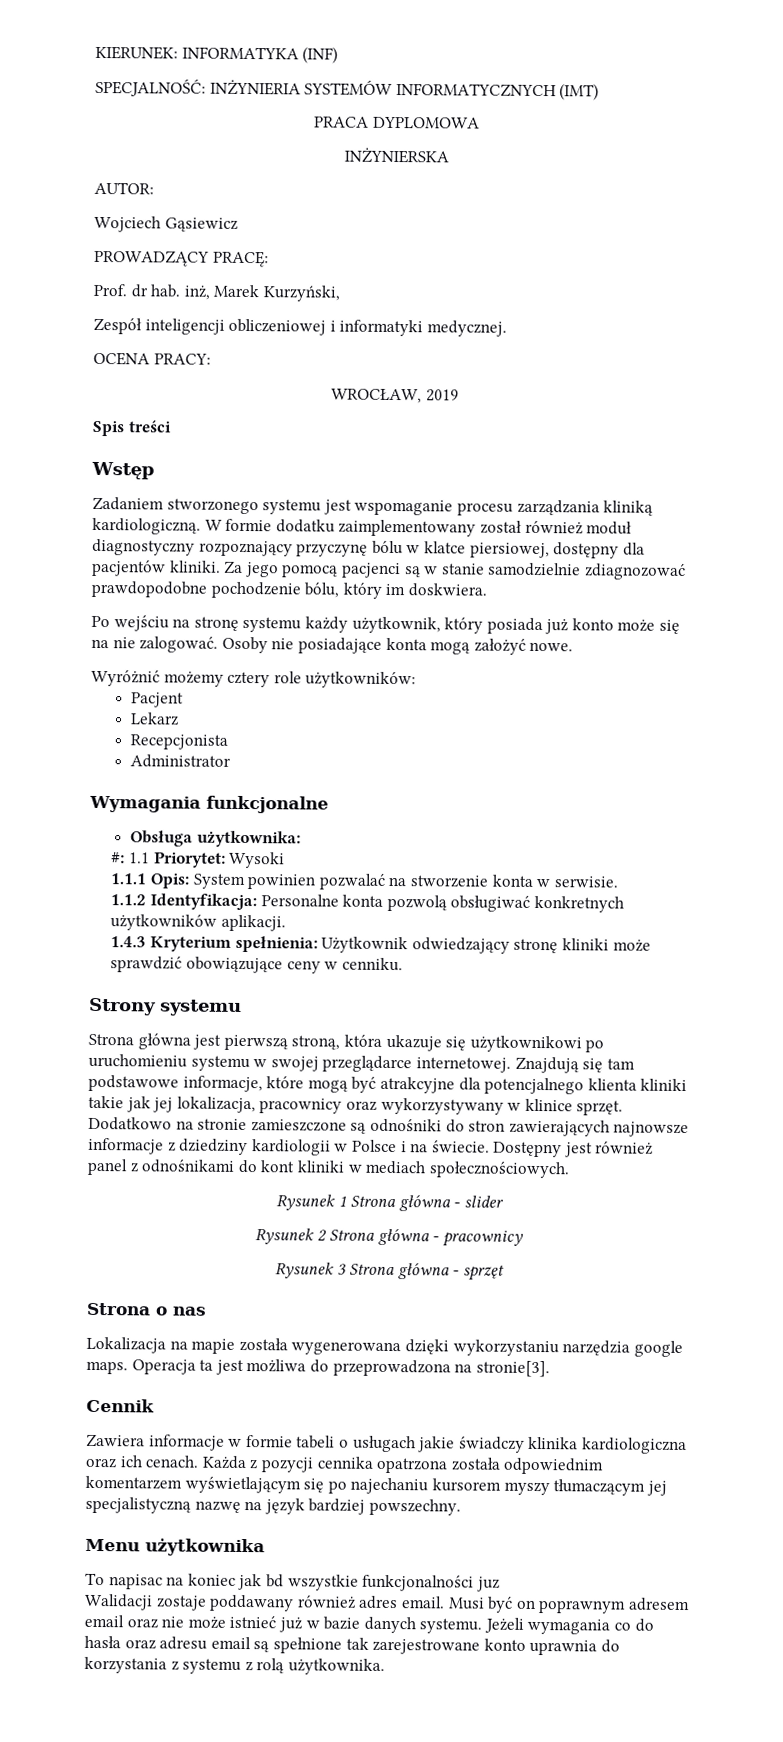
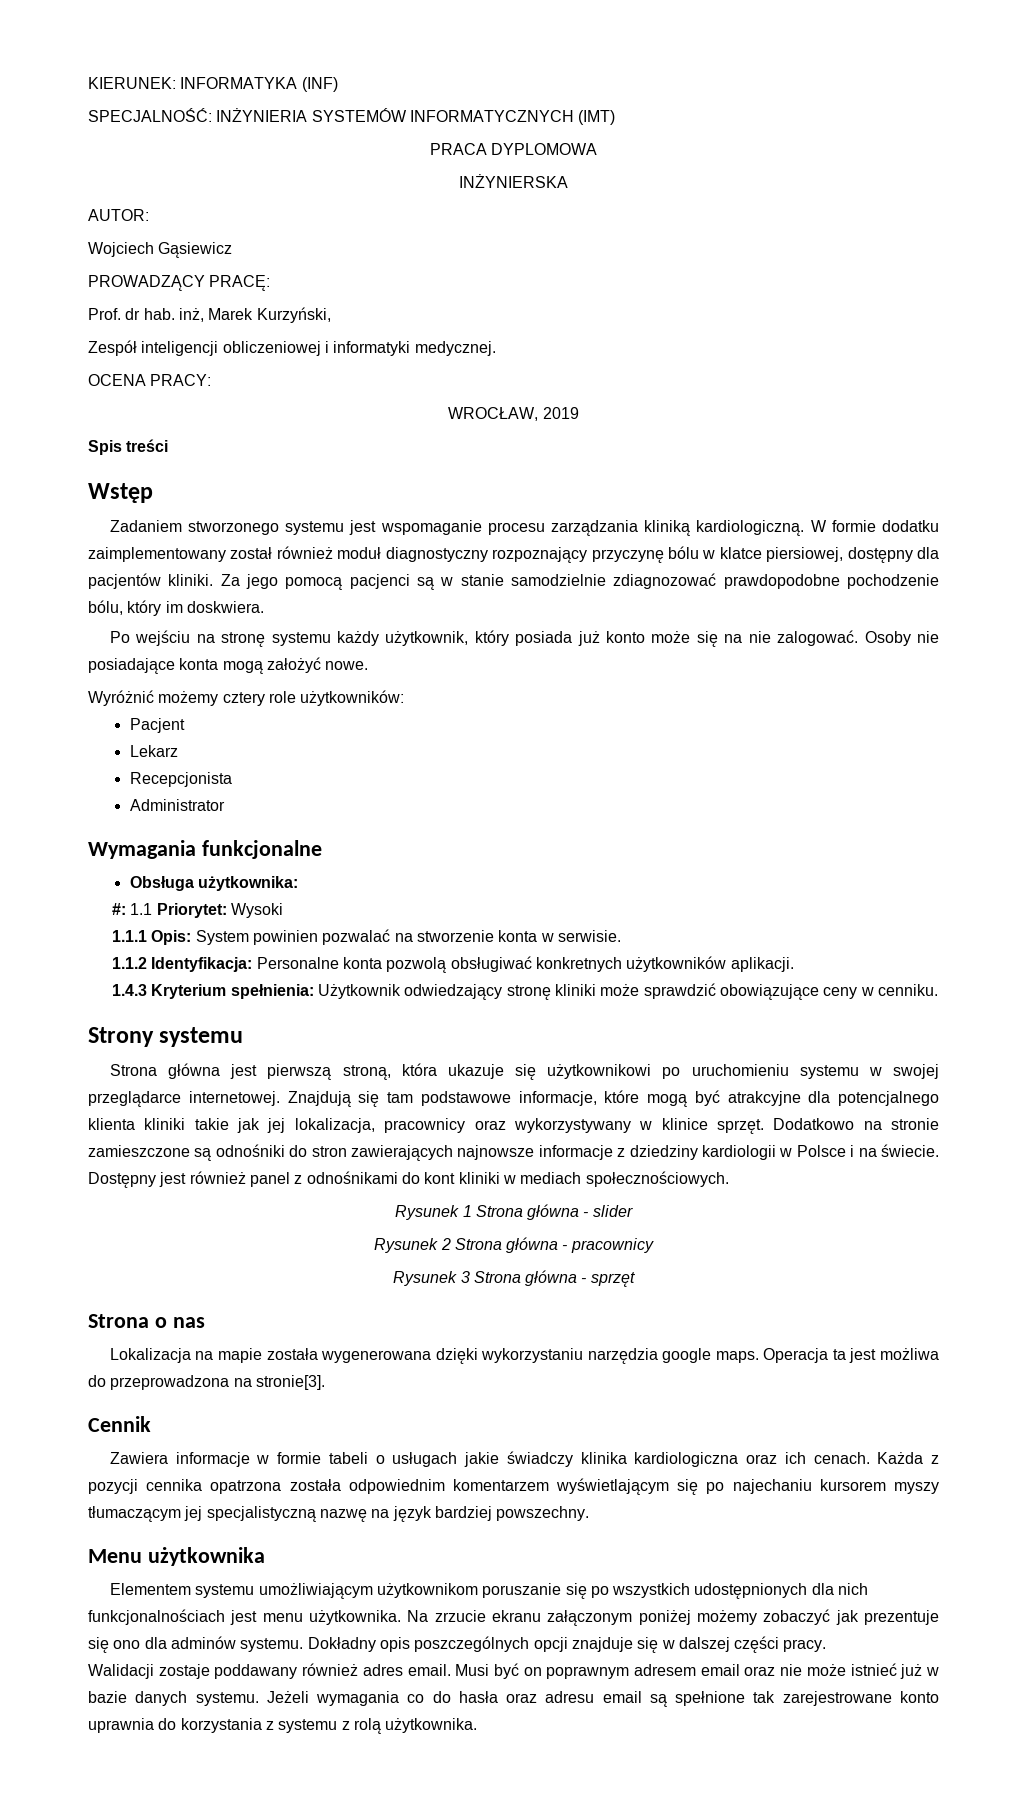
- To napisac na koniec jak bd wszystkie funkcjonalności juz
+ Elementem systemu umożliwiającym użytkownikom poruszanie się po wszystkich udostępnionych dla nich funkcjonalnościach jest menu użytkownika. Na zrzucie ekranu załączonym poniżej możemy zobaczyć jak prezentuje się ono dla adminów systemu. Dokładny opis poszczególnych opcji znajduje się w dalszej części pracy.

